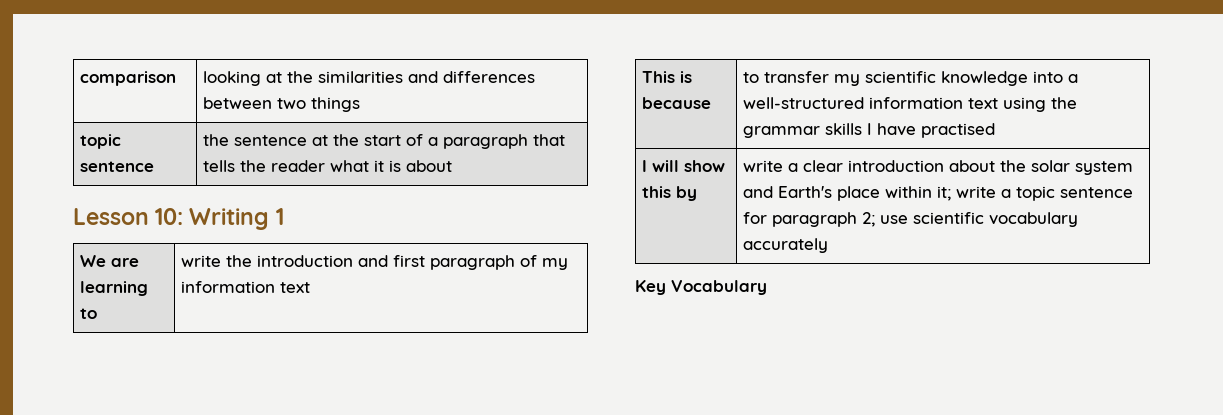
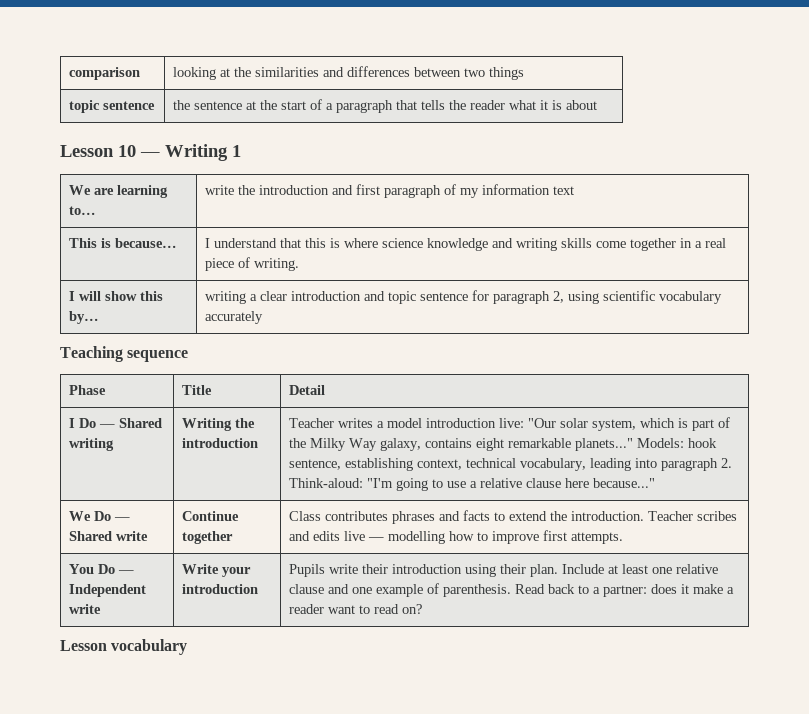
- Lesson 10: Writing 1
+ Lesson 10 — Writing 1
- We are learning to | write the introduction and first paragraph of my information text
+ We are learning to… | write the introduction and first paragraph of my information text
- This is because | to transfer my scientific knowledge into a well-structured information text using the grammar skills I have practised
+ This is because… | I understand that this is where science knowledge and writing skills come together in a real piece of writing.
- I will show this by | write a clear introduction about the solar system and Earth's place within it; write a topic sentence for paragraph 2; use scientific vocabulary accurately
+ I will show this by… | writing a clear introduction and topic sentence for paragraph 2, using scientific vocabulary accurately
- Key Vocabulary
+ Teaching sequence
+ Phase | Title | Detail
+ I Do — Shared writing | Writing the introduction | Teacher writes a model introduction live: "Our solar system, which is part of the Milky Way galaxy, contains eight remarkable planets..." Models: hook sentence, establishing context, technical vocabulary, leading into paragraph 2. Think-aloud: "I'm going to use a relative clause here because..."
+ We Do — Shared write | Continue together | Class contributes phrases and facts to extend the introduction. Teacher scribes and edits live — modelling how to improve first attempts.
+ You Do — Independent write | Write your introduction | Pupils write their introduction using their plan. Include at least one relative clause and one example of parenthesis. Read back to a partner: does it make a reader want to read on?
+ Lesson vocabulary

